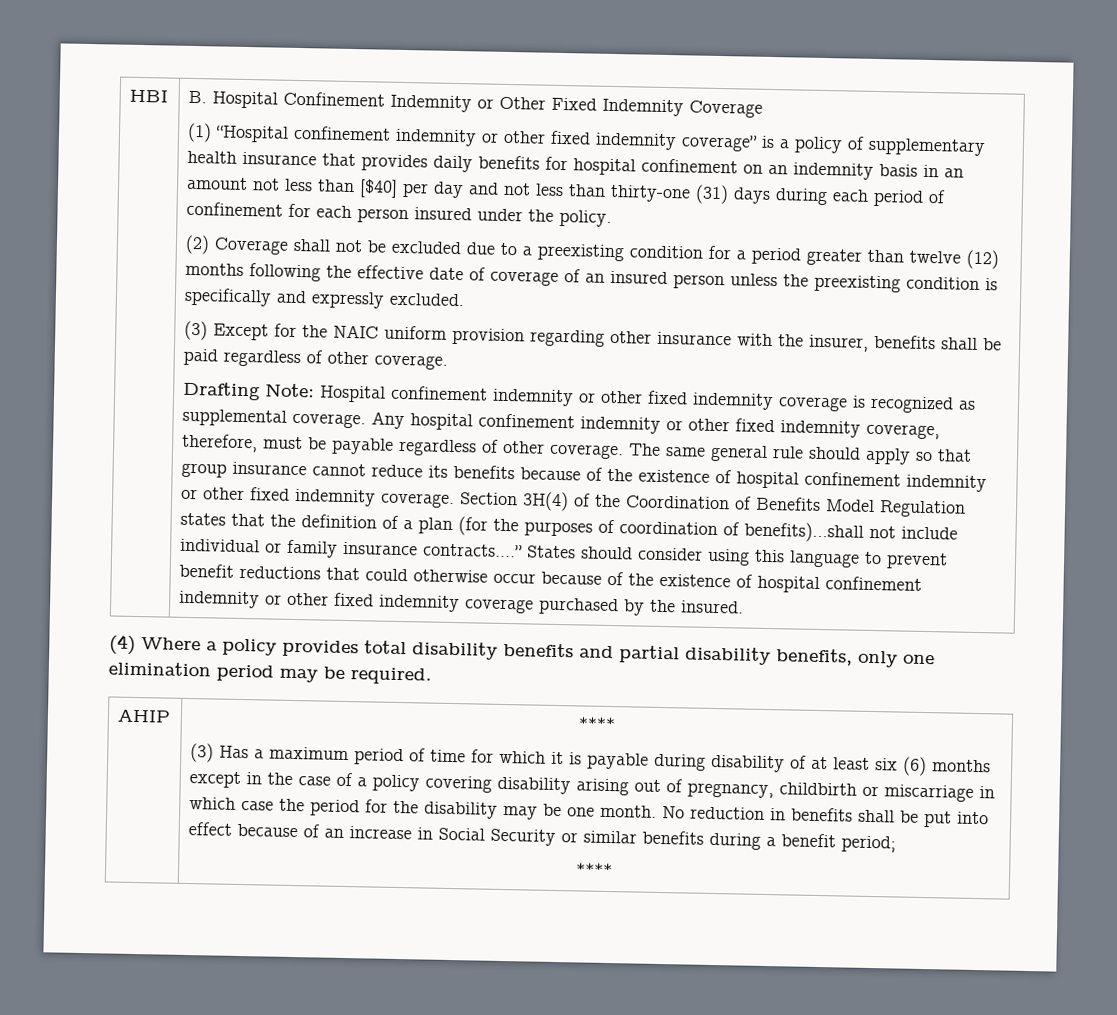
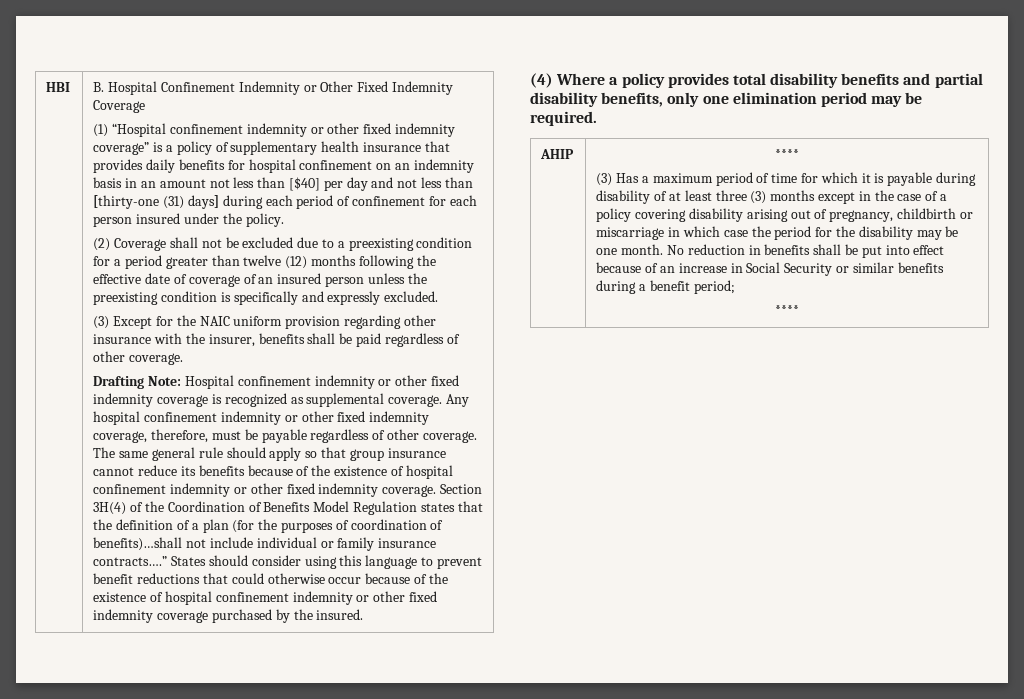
- (1) “Hospital confinement indemnity or other fixed indemnity coverage” is a policy of supplementary health insurance that provides daily benefits for hospital confinement on an indemnity basis in an amount not less than [$40] per day and not less than thirty-one (31) days during each period of confinement for each person insured under the policy.
+ (1) “Hospital confinement indemnity or other fixed indemnity coverage” is a policy of supplementary health insurance that provides daily benefits for hospital confinement on an indemnity basis in an amount not less than [$40] per day and not less than [thirty-one (31) days] during each period of confinement for each person insured under the policy.
- (3) Has a maximum period of time for which it is payable during disability of at least six (6) months except in the case of a policy covering disability arising out of pregnancy, childbirth or miscarriage in which case the period for the disability may be one month.
+ (3) Has a maximum period of time for which it is payable during disability of at least three (3) months except in the case of a policy covering disability arising out of pregnancy, childbirth or miscarriage in which case the period for the disability may be one month.

